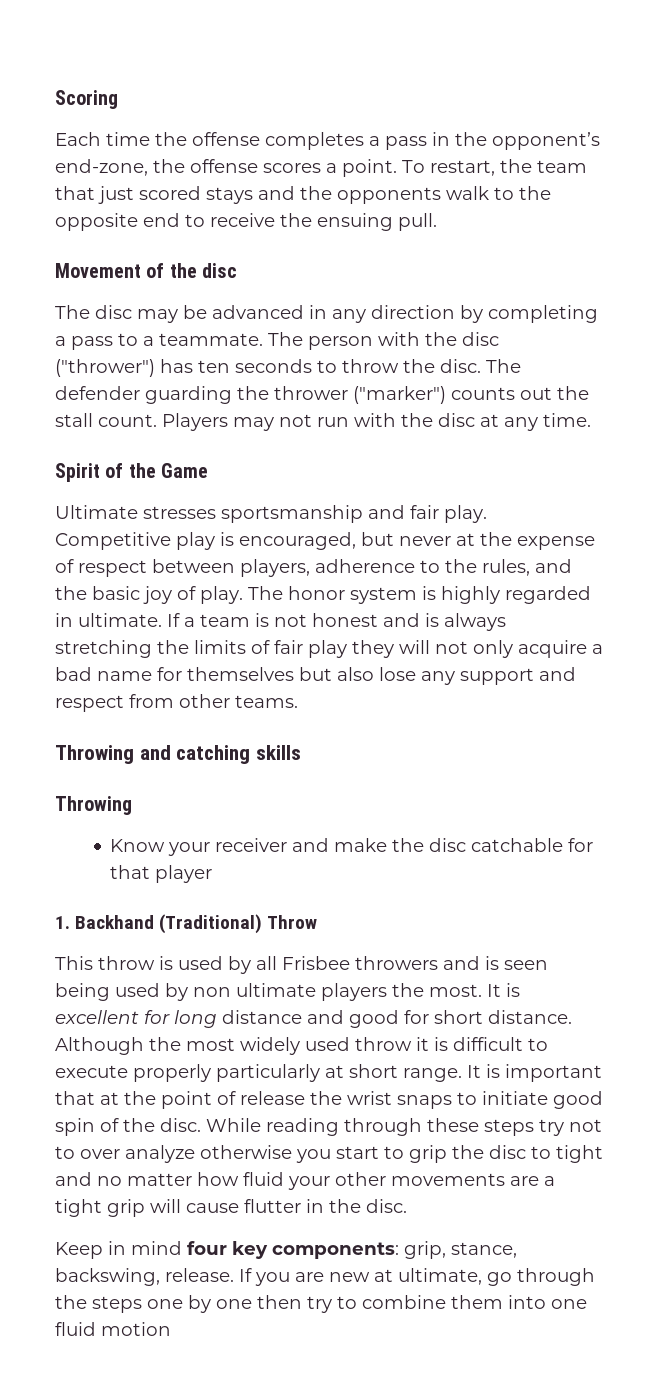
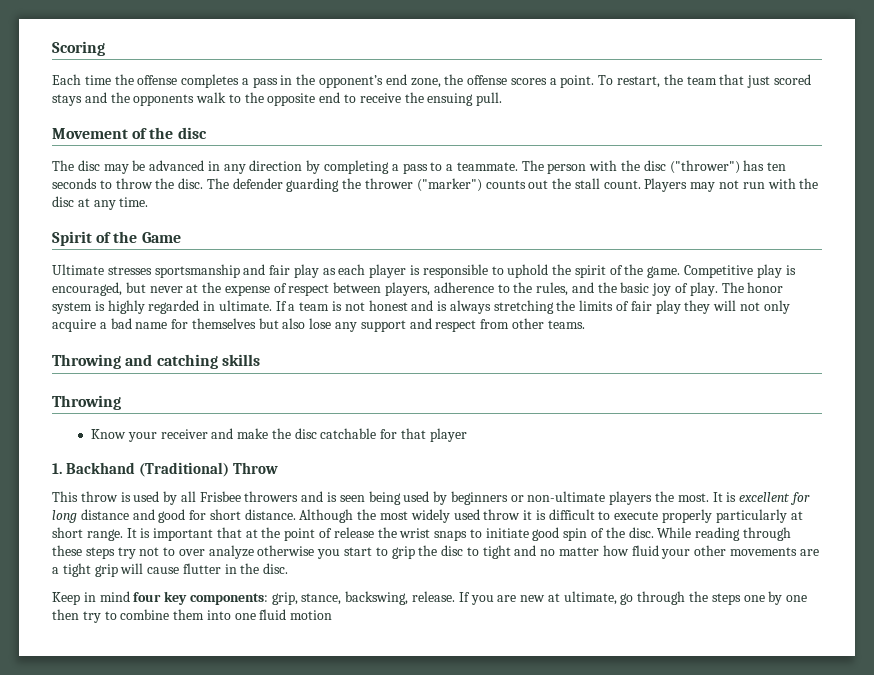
- Each time the offense completes a pass in the opponent’s end-zone, the offense scores a point.
+ Each time the offense completes a pass in the opponent’s end zone, the offense scores a point.
- Ultimate stresses sportsmanship and fair play.
+ Ultimate stresses sportsmanship and fair play as each player is responsible to uphold the spirit of the game.
- This throw is used by all Frisbee throwers and is seen being used by non ultimate players the most.
+ This throw is used by all Frisbee throwers and is seen being used by beginners or non-ultimate players the most.

